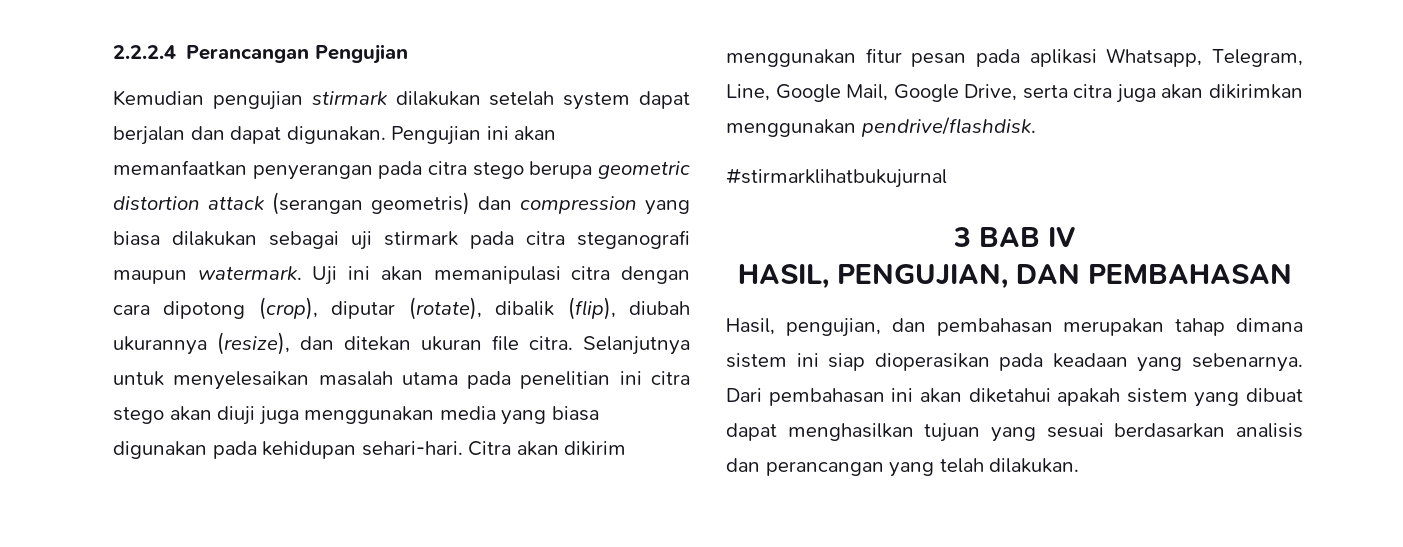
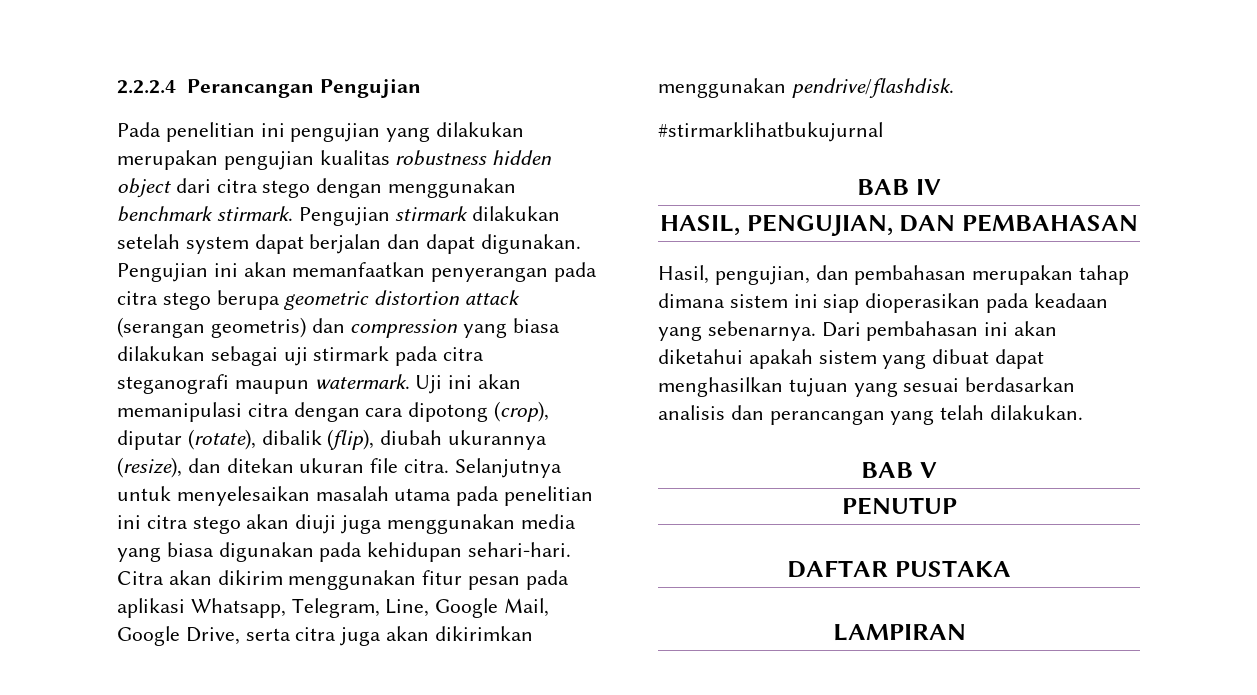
- Kemudian pengujian stirmark dilakukan setelah system dapat berjalan dan dapat digunakan.
+ Pada penelitian ini pengujian yang dilakukan merupakan pengujian kualitas robustness hidden object dari citra stego dengan menggunakan benchmark stirmark. Pengujian stirmark dilakukan setelah system dapat berjalan dan dapat digunakan.
- 3 BAB IV
+ BAB IV
+ BAB V
+ PENUTUP
+ DAFTAR PUSTAKA
+ LAMPIRAN

